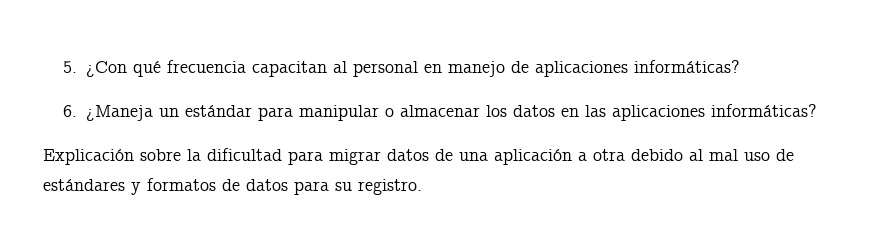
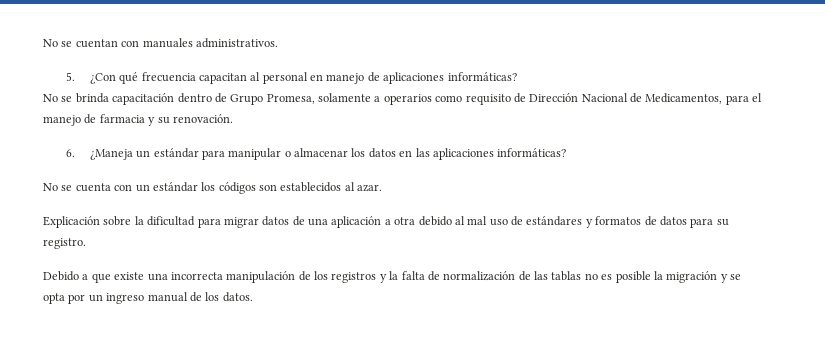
+ No se cuentan con manuales administrativos.
+ No se brinda capacitación dentro de Grupo Promesa, solamente a operarios como requisito de Dirección Nacional de Medicamentos, para el manejo de farmacia y su renovación.
+ No se cuenta con un estándar los códigos son establecidos al azar.
+ Debido a que existe una incorrecta manipulación de los registros y la falta de normalización de las tablas no es posible la migración y se opta por un ingreso manual de los datos.

